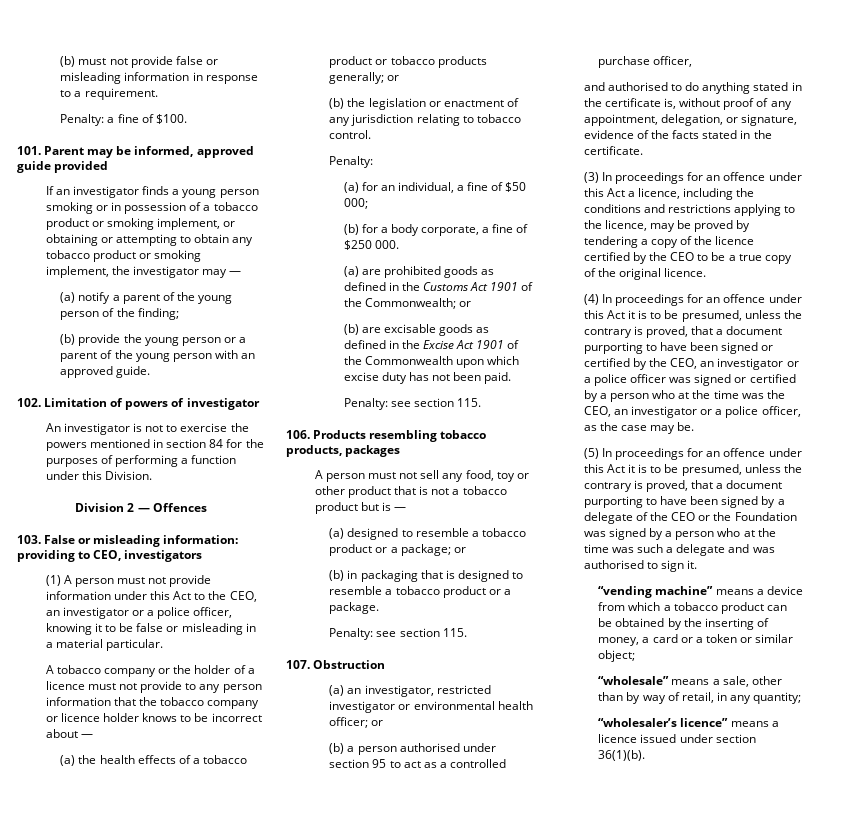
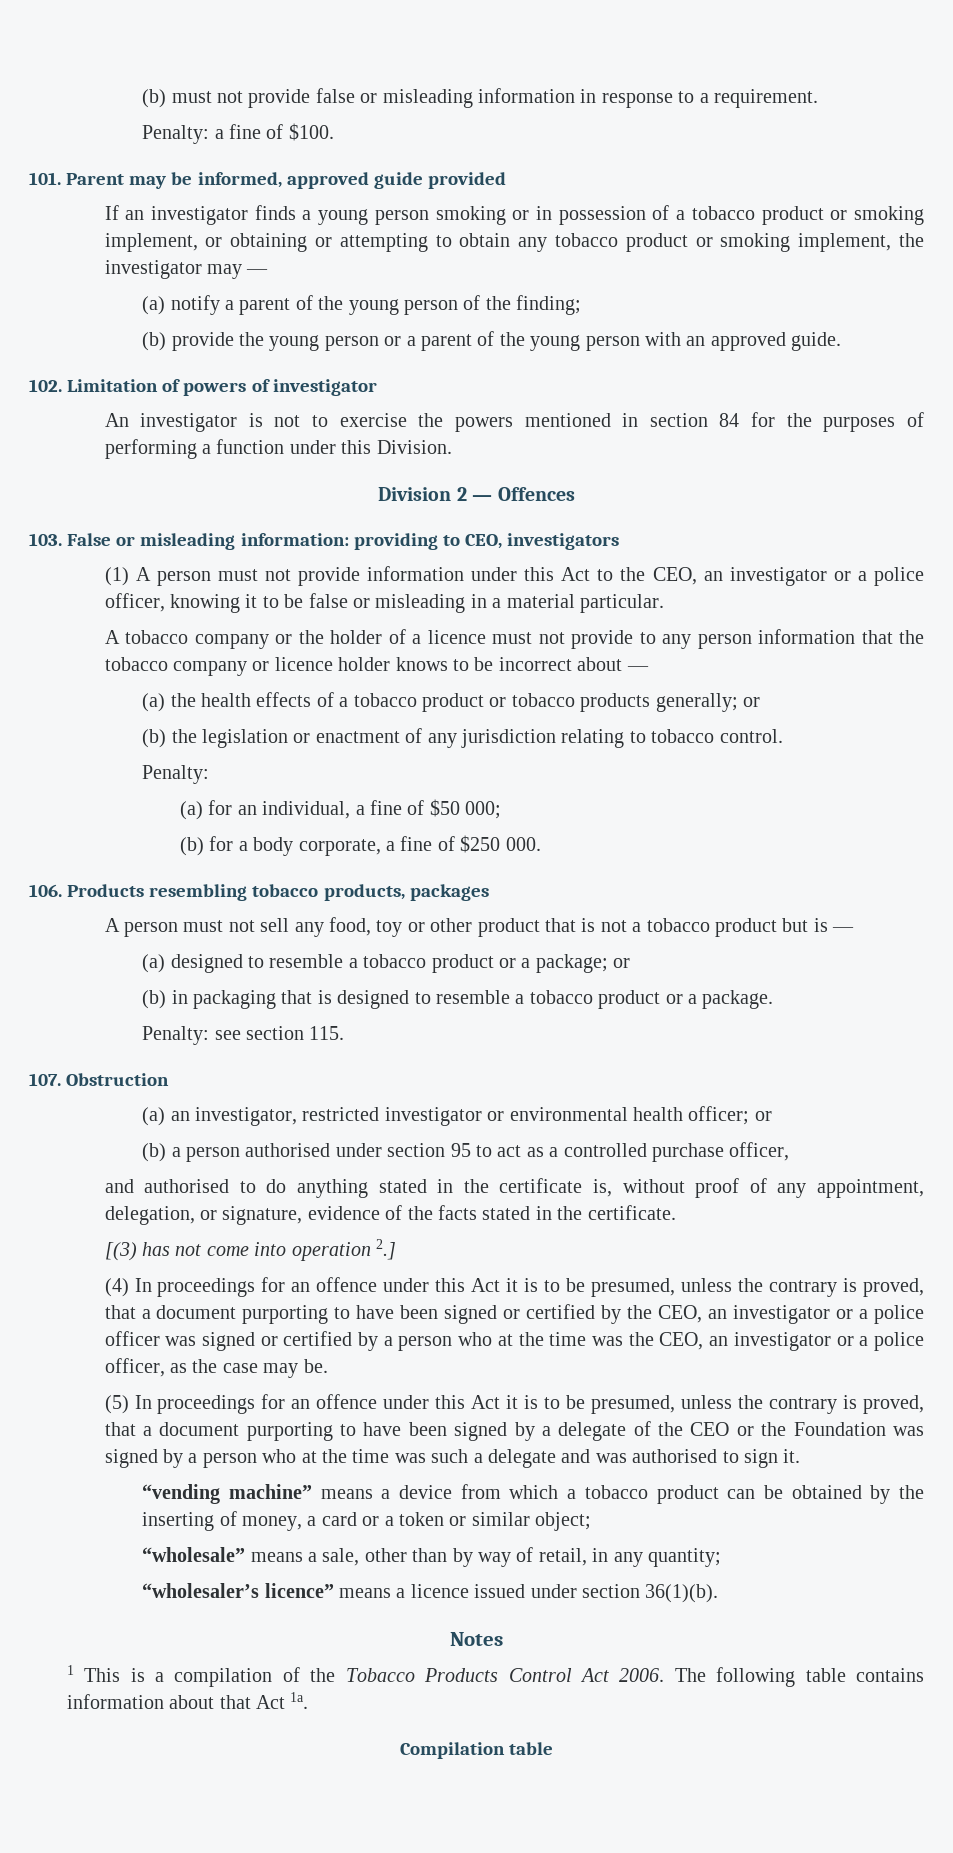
- (a) are prohibited goods as defined in the Customs Act 1901 of the Commonwealth; or
- (b) are excisable goods as defined in the Excise Act 1901 of the Commonwealth upon which excise duty has not been paid.
- Penalty: see section 115.
- (3) In proceedings for an offence under this Act a licence, including the conditions and restrictions applying to the licence, may be proved by tendering a copy of the licence certified by the CEO to be a true copy of the original licence.
+ [(3) has not come into operation 2.]
+ Notes
+ 1 This is a compilation of the Tobacco Products Control Act 2006. The following table contains information about that Act 1a.
+ Compilation table

